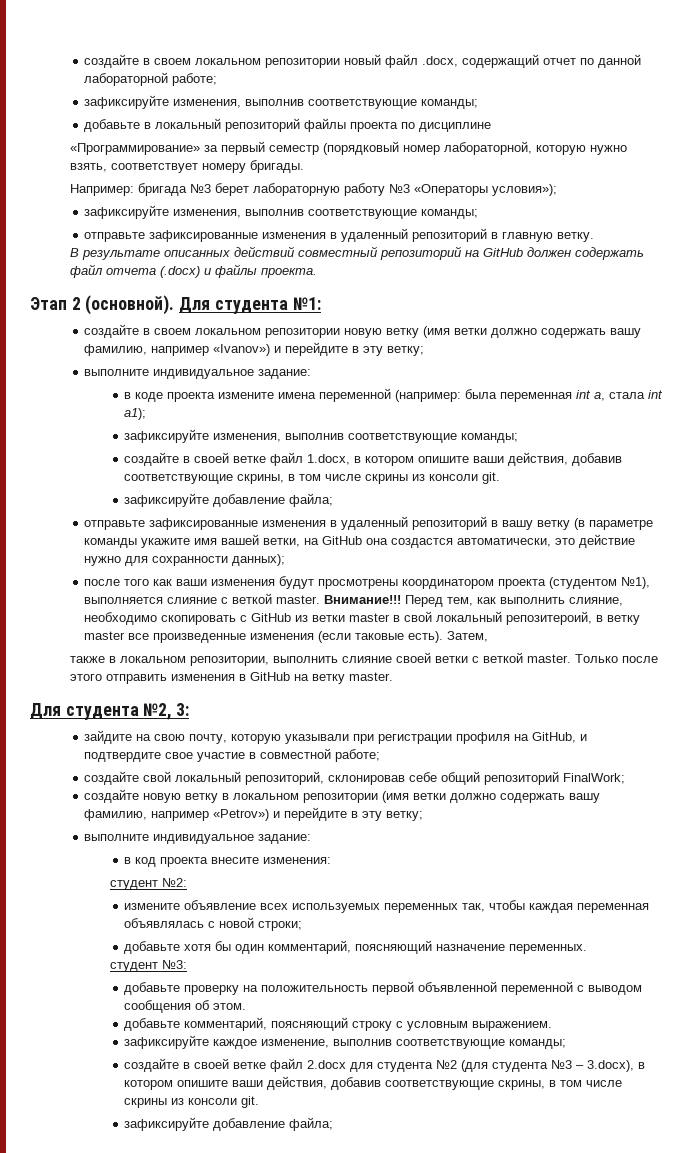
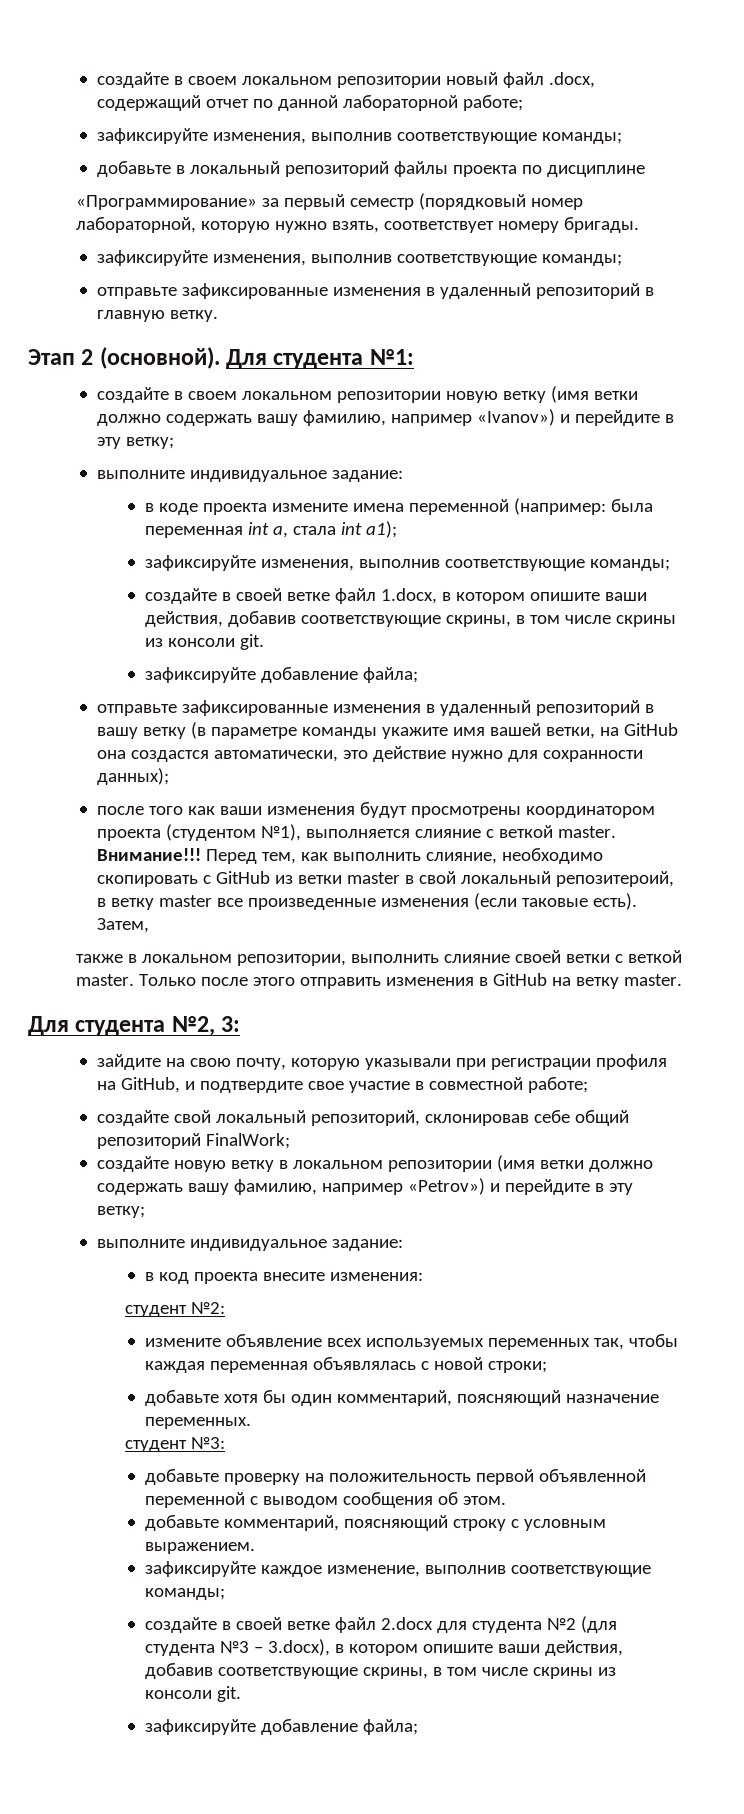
- Например: бригада №3 берет лабораторную работу №3 «Операторы условия»);
- В результате описанных действий совместный репозиторий на GitHub должен содержать файл отчета (.docx) и файлы проекта.

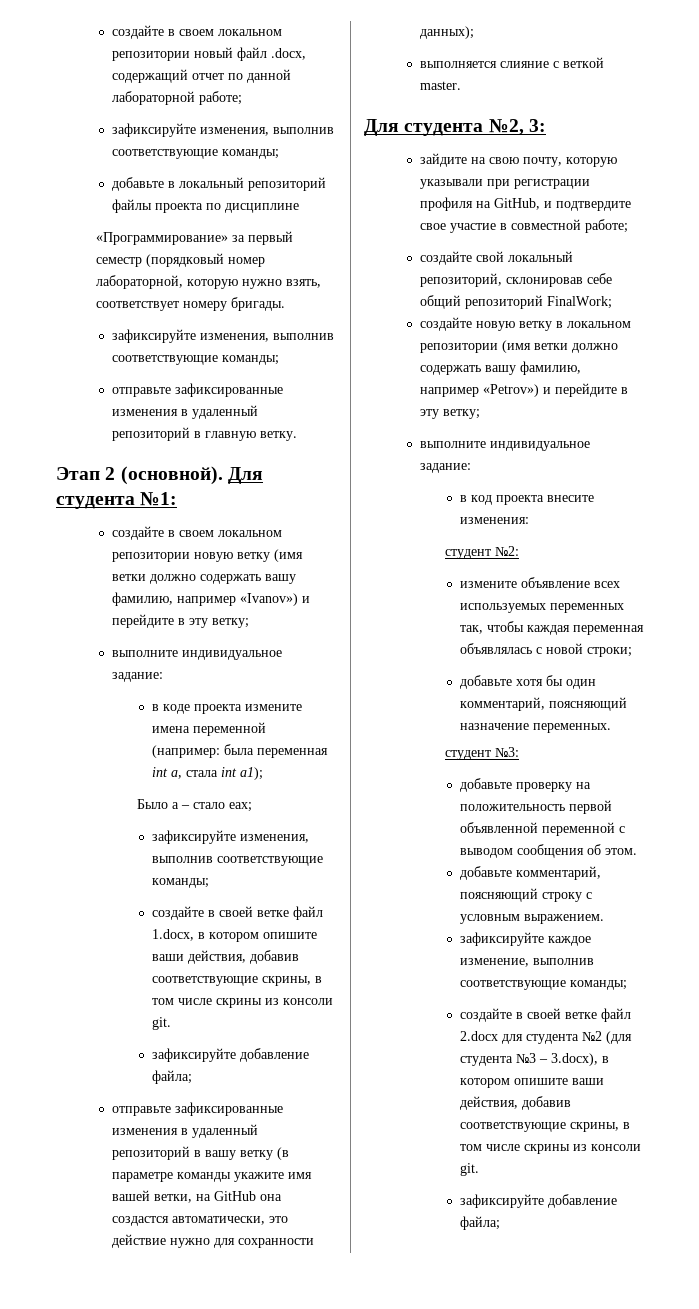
+ Было a – стало eax;
- после того как ваши изменения будут просмотрены координатором проекта (студентом №1), выполняется слияние с веткой master. Внимание!!! Перед тем, как выполнить слияние, необходимо скопировать с GitHub из ветки master в свой локальный репозитероий, в ветку master все произведенные изменения (если таковые есть). Затем,
- также в локальном репозитории, выполнить слияние своей ветки с веткой master. Только после этого отправить изменения в GitHub на ветку master.
+ выполняется слияние с веткой master.

